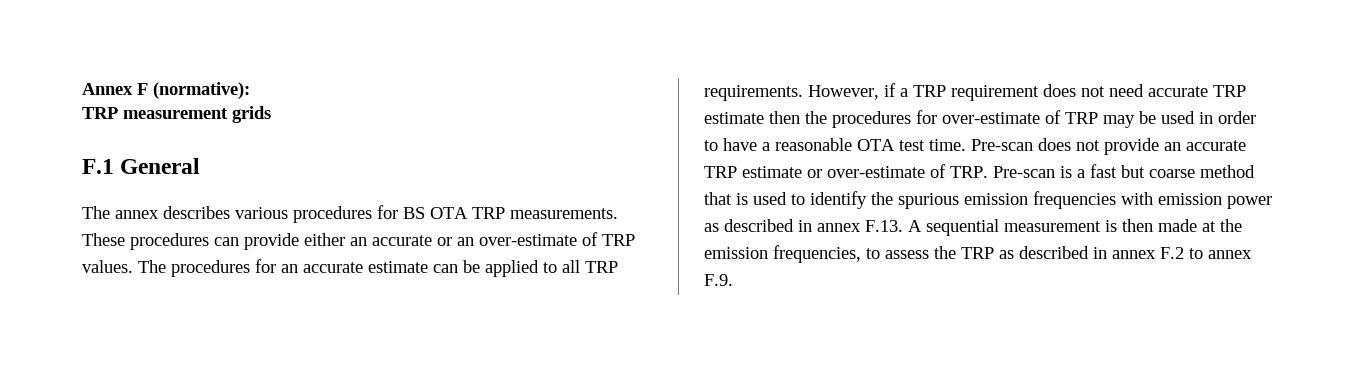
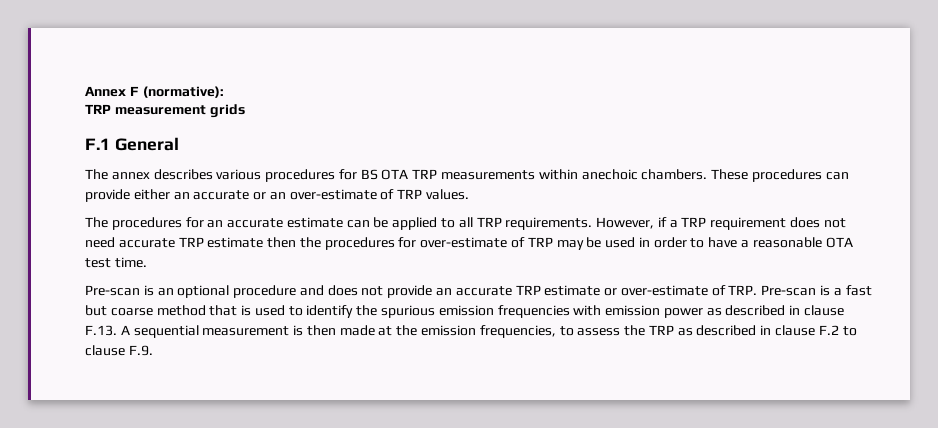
- The annex describes various procedures for BS OTA TRP measurements.
+ The annex describes various procedures for BS OTA TRP measurements within anechoic chambers.
- These procedures can provide either an accurate or an over-estimate of TRP values. The procedures for an accurate estimate can be applied to all TRP requirements.
+ These procedures can provide either an accurate or an over-estimate of TRP values.
+ The procedures for an accurate estimate can be applied to all TRP requirements.
- However, if a TRP requirement does not need accurate TRP estimate then the procedures for over-estimate of TRP may be used in order to have a reasonable OTA test time. Pre-scan does not provide an accurate TRP estimate or over-estimate of TRP. Pre-scan is a fast but coarse method that is used to identify the spurious emission frequencies with emission power as described in annex F.13. A sequential measurement is then made at the emission frequencies, to assess the TRP as described in annex F.2 to annex F.9.
+ However, if a TRP requirement does not need accurate TRP estimate then the procedures for over-estimate of TRP may be used in order to have a reasonable OTA test time.
+ Pre-scan is an optional procedure and does not provide an accurate TRP estimate or over-estimate of TRP. Pre-scan is a fast but coarse method that is used to identify the spurious emission frequencies with emission power as described in clause F.13. A sequential measurement is then made at the emission frequencies, to assess the TRP as described in clause F.2 to clause F.9.

